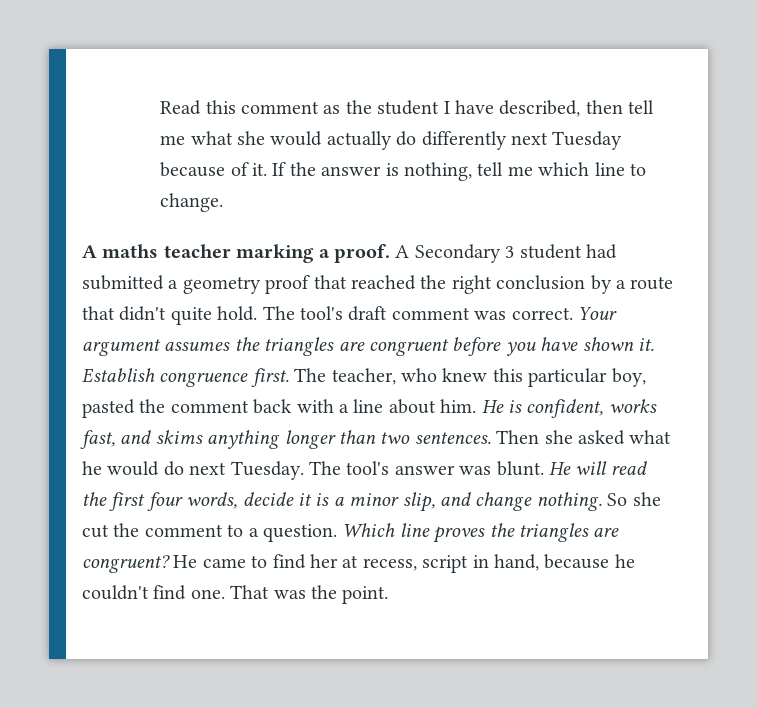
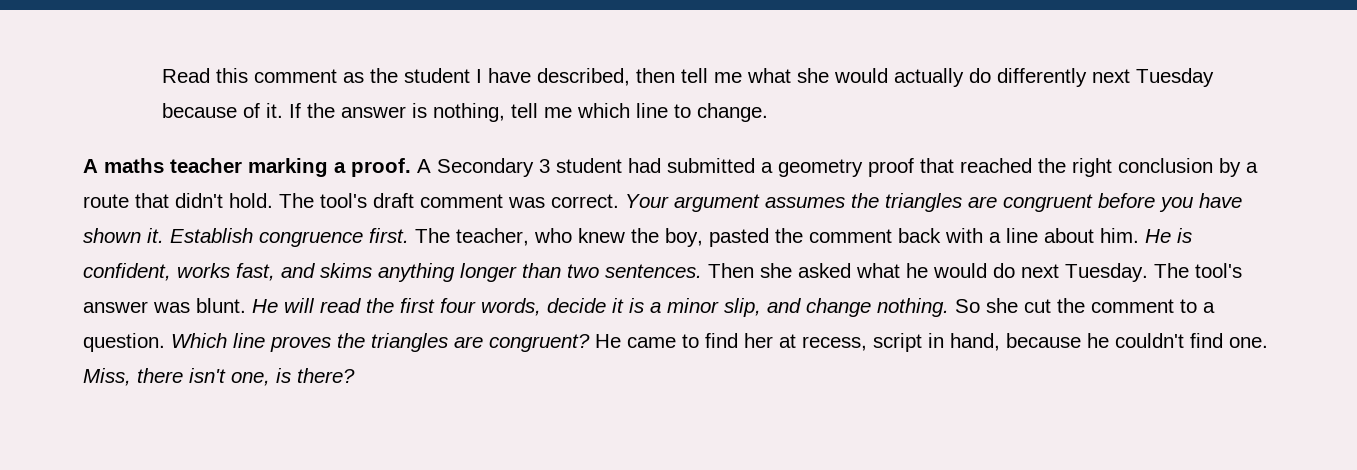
- A Secondary 3 student had submitted a geometry proof that reached the right conclusion by a route that didn't quite hold.
+ A Secondary 3 student had submitted a geometry proof that reached the right conclusion by a route that didn't hold.
- The teacher, who knew this particular boy, pasted the comment back with a line about him.
+ The teacher, who knew the boy, pasted the comment back with a line about him.
- That was the point.
+ Miss, there isn't one, is there?

